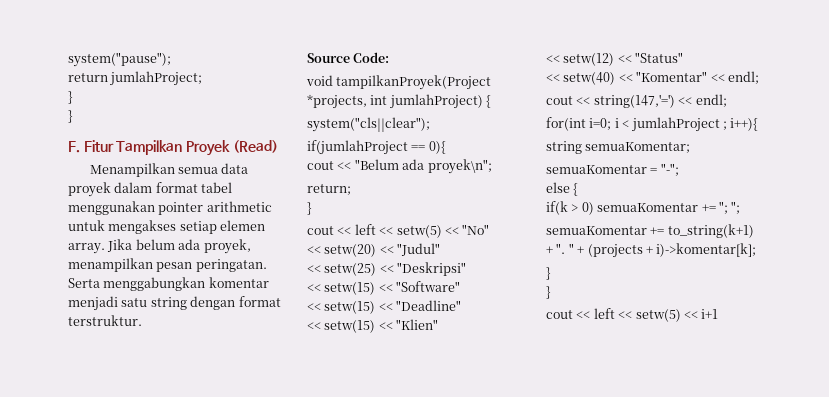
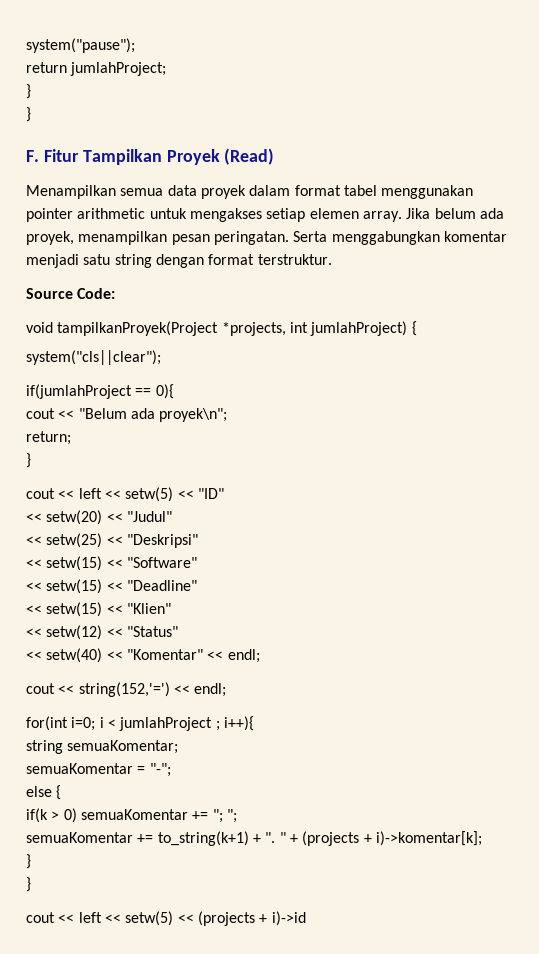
- cout << left << setw(5) << "No"
+ cout << left << setw(5) << "ID"
- cout << string(147,'=') << endl;
+ cout << string(152,'=') << endl;
- cout << left << setw(5) << i+1
+ cout << left << setw(5) << (projects + i)->id

